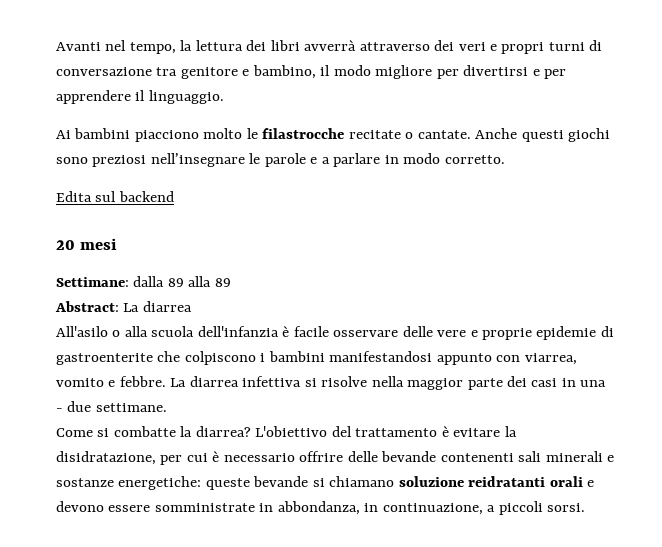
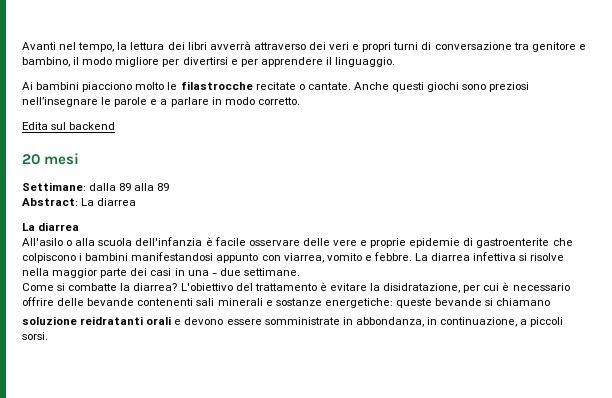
  Abstract: La diarrea
+ La diarrea
- L'obiettivo del trattamento è evitare la disidratazione, per cui è necessario offrire delle bevande contenenti sali minerali e sostanze energetiche: queste bevande si chiamano soluzione reidratanti orali e devono essere somministrate in abbondanza, in continuazione, a piccoli sorsi.
+ L'obiettivo del trattamento è evitare la disidratazione, per cui è necessario offrire delle bevande contenenti sali minerali e sostanze energetiche: queste bevande si chiamano
+ soluzione reidratanti orali e devono essere somministrate in abbondanza, in continuazione, a piccoli sorsi.

